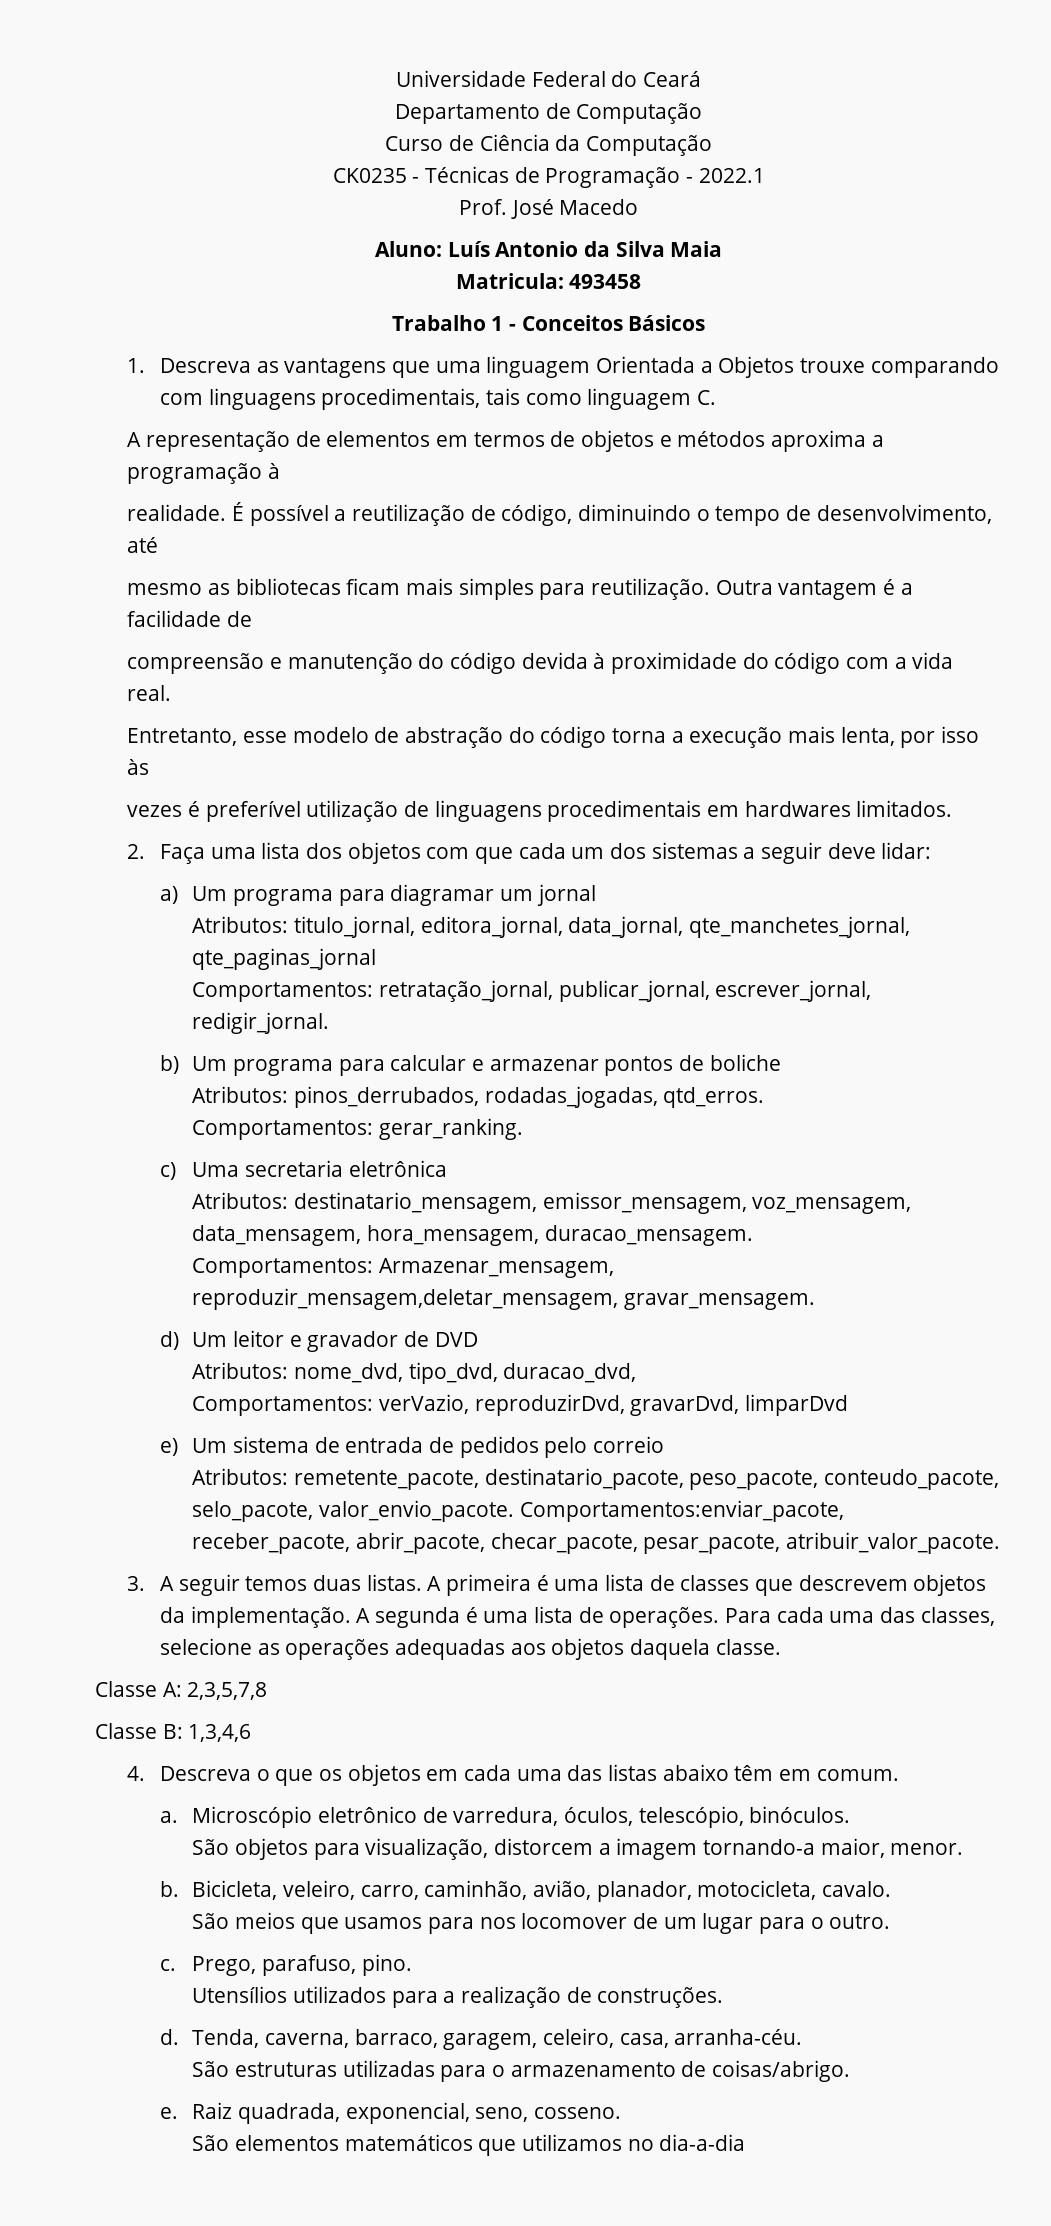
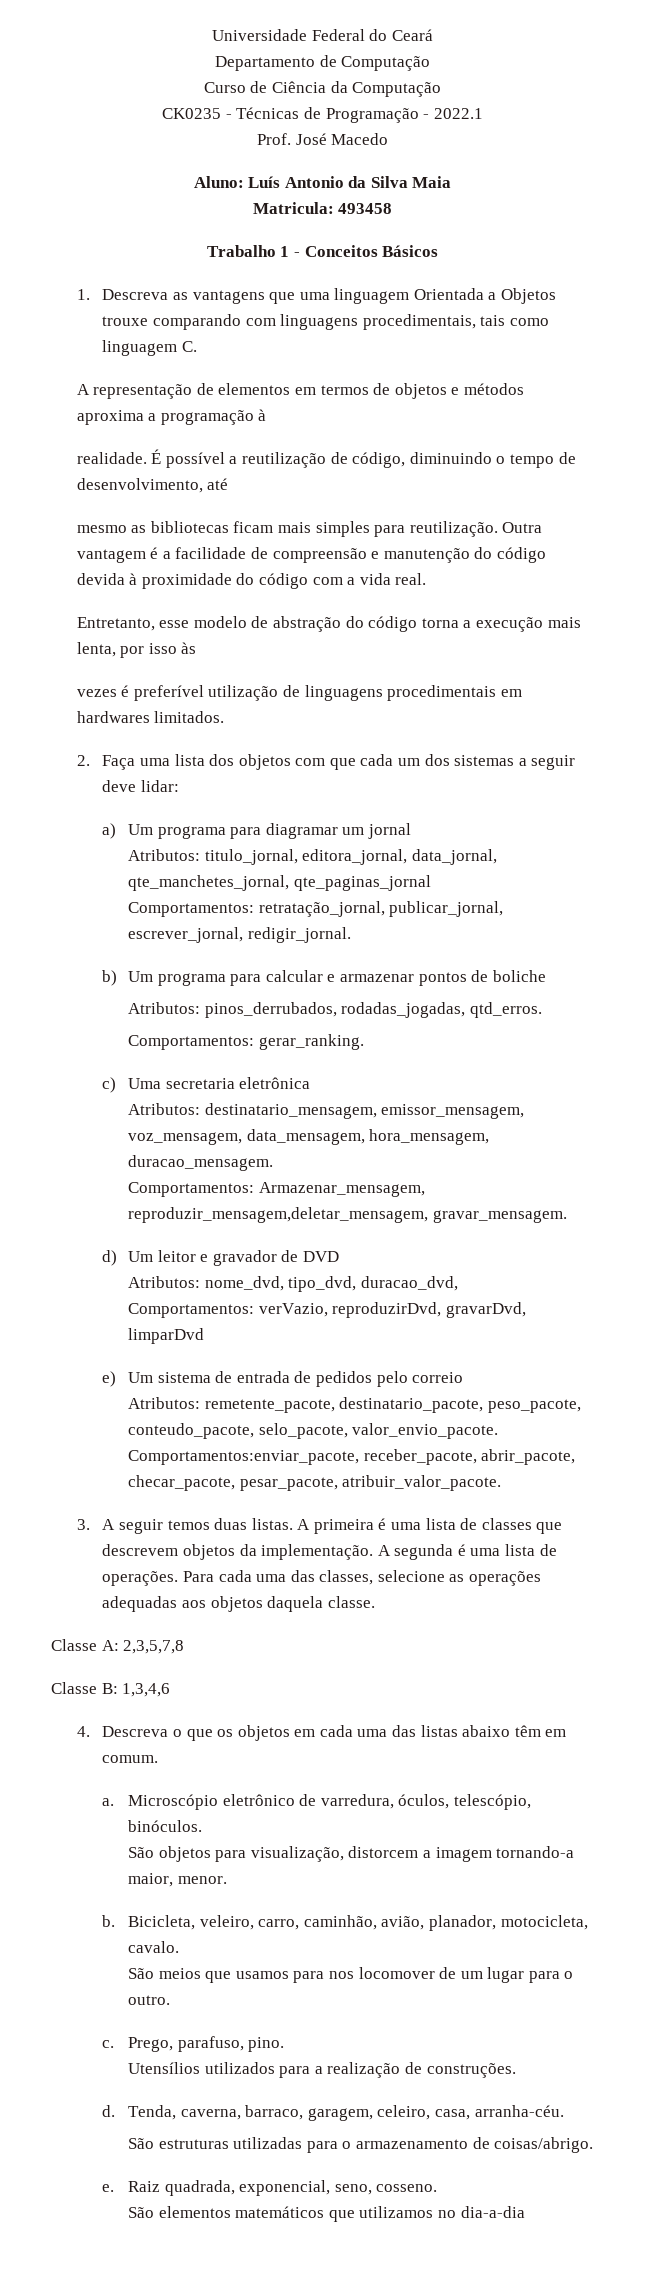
- Outra vantagem é a facilidade de
- compreensão e manutenção do código devida à proximidade do código com a vida real.
+ Outra vantagem é a facilidade de compreensão e manutenção do código devida à proximidade do código com a vida real.

